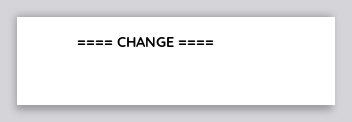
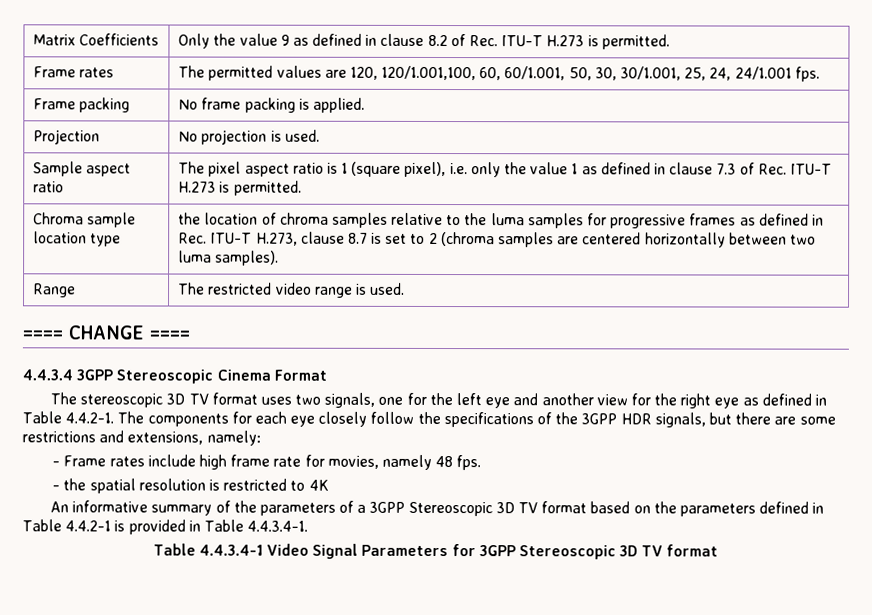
+ Matrix Coefficients | Only the value 9 as defined in clause 8.2 of Rec. ITU-T H.273 is permitted.
+ Frame rates | The permitted values are 120, 120/1.001,100, 60, 60/1.001, 50, 30, 30/1.001, 25, 24, 24/1.001 fps.
+ Frame packing | No frame packing is applied.
+ Projection | No projection is used.
+ Sample aspect ratio | The pixel aspect ratio is 1 (square pixel), i.e. only the value 1 as defined in clause 7.3 of Rec. ITU-T H.273 is permitted.
+ Chroma sample location type | the location of chroma samples relative to the luma samples for progressive frames as defined in Rec. ITU-T H.273, clause 8.7 is set to 2 (chroma samples are centered horizontally between two luma samples).
+ Range | The restricted video range is used.
  ==== CHANGE ====
+ 4.4.3.4 3GPP Stereoscopic Cinema Format
+ The stereoscopic 3D TV format uses two signals, one for the left eye and another view for the right eye as defined in Table 4.4.2-1. The components for each eye closely follow the specifications of the 3GPP HDR signals, but there are some restrictions and extensions, namely:
+ - Frame rates include high frame rate for movies, namely 48 fps.
+ - the spatial resolution is restricted to 4K
+ An informative summary of the parameters of a 3GPP Stereoscopic 3D TV format based on the parameters defined in Table 4.4.2-1 is provided in Table 4.4.3.4-1.
+ Table 4.4.3.4-1 Video Signal Parameters for 3GPP Stereoscopic 3D TV format

